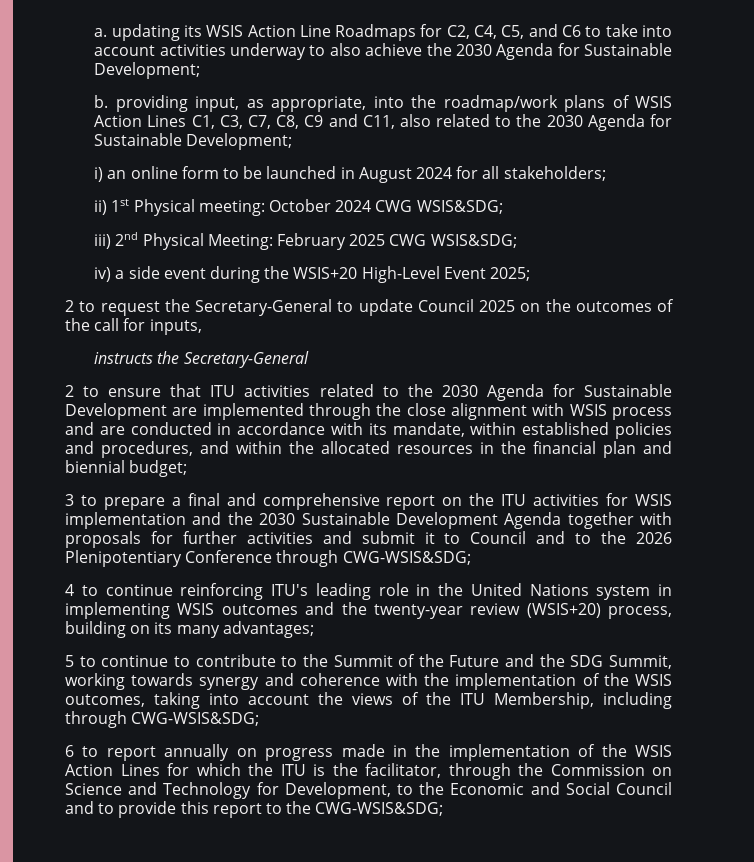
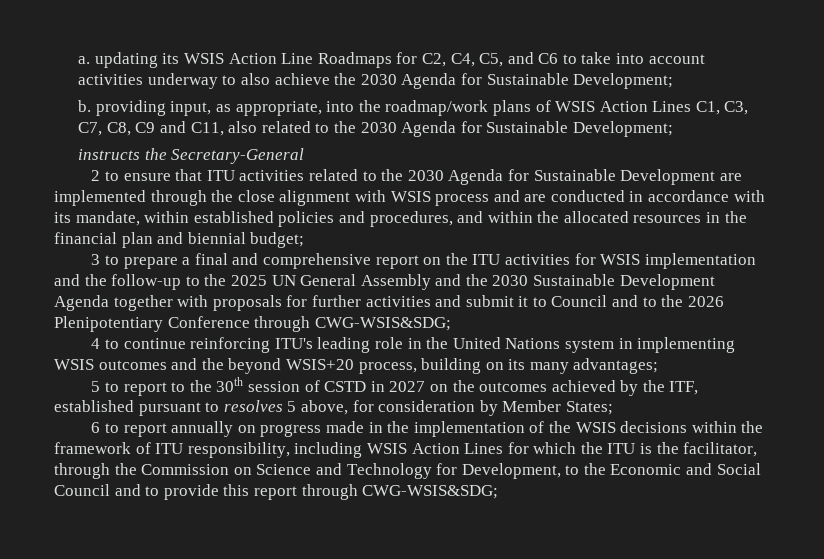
- i) an online form to be launched in August 2024 for all stakeholders;
- ii) 1st Physical meeting: October 2024 CWG WSIS&SDG;
- iii) 2nd Physical Meeting: February 2025 CWG WSIS&SDG;
- iv) a side event during the WSIS+20 High-Level Event 2025;
- 2 to request the Secretary-General to update Council 2025 on the outcomes of the call for inputs,
- 3 to prepare a final and comprehensive report on the ITU activities for WSIS implementation and the 2030 Sustainable Development Agenda together with proposals for further activities and submit it to Council and to the 2026 Plenipotentiary Conference through CWG-WSIS&SDG;
+ 3 to prepare a final and comprehensive report on the ITU activities for WSIS implementation and the follow-up to the 2025 UN General Assembly and the 2030 Sustainable Development Agenda together with proposals for further activities and submit it to Council and to the 2026 Plenipotentiary Conference through CWG-WSIS&SDG;
- 4 to continue reinforcing ITU's leading role in the United Nations system in implementing WSIS outcomes and the twenty-year review (WSIS+20) process, building on its many advantages;
+ 4 to continue reinforcing ITU's leading role in the United Nations system in implementing WSIS outcomes and the beyond WSIS+20 process, building on its many advantages;
- 5 to continue to contribute to the Summit of the Future and the SDG Summit, working towards synergy and coherence with the implementation of the WSIS outcomes, taking into account the views of the ITU Membership, including through CWG-WSIS&SDG;
+ 5 to report to the 30th session of CSTD in 2027 on the outcomes achieved by the ITF, established pursuant to resolves 5 above, for consideration by Member States;
- 6 to report annually on progress made in the implementation of the WSIS Action Lines for which the ITU is the facilitator, through the Commission on Science and Technology for Development, to the Economic and Social Council and to provide this report to the CWG-WSIS&SDG;
+ 6 to report annually on progress made in the implementation of the WSIS decisions within the framework of ITU responsibility, including WSIS Action Lines for which the ITU is the facilitator, through the Commission on Science and Technology for Development, to the Economic and Social Council and to provide this report through CWG-WSIS&SDG;

